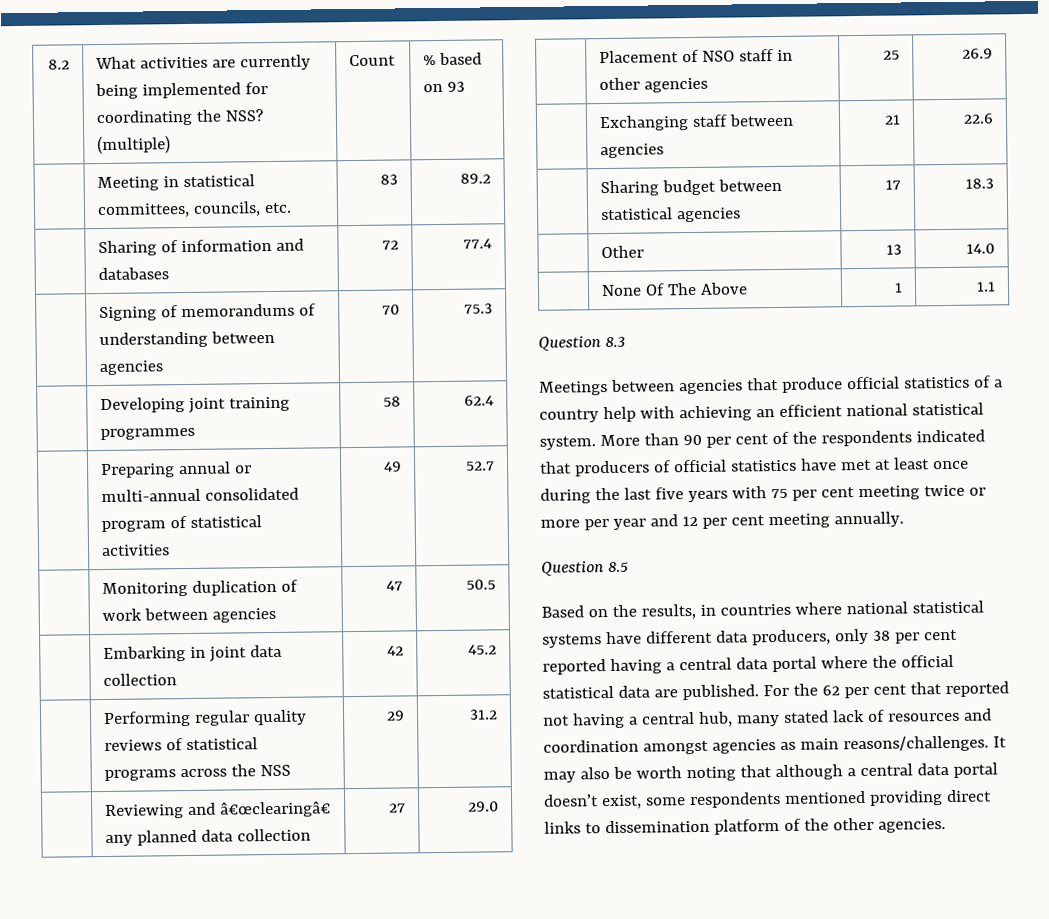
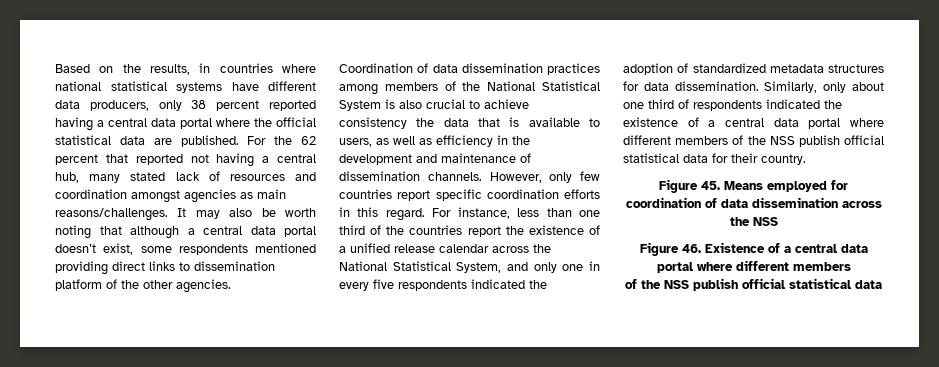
- 8.2 | What activities are currently being implemented for coordinating the NSS? (multiple) | Count | % based on 93
- | Meeting in statistical committees, councils, etc. | 83 | 89.2
- | Sharing of information and databases | 72 | 77.4
- | Signing of memorandums of understanding between agencies | 70 | 75.3
- | Developing joint training programmes | 58 | 62.4
- | Preparing annual or multi-annual consolidated program of statistical activities | 49 | 52.7
- | Monitoring duplication of work between agencies | 47 | 50.5
- | Embarking in joint data collection | 42 | 45.2
- | Performing regular quality reviews of statistical programs across the NSS | 29 | 31.2
- | Reviewing and â€œclearingâ€ any planned data collection | 27 | 29.0
- | Placement of NSO staff in other agencies | 25 | 26.9
- | Exchanging staff between agencies | 21 | 22.6
- | Sharing budget between statistical agencies | 17 | 18.3
- | Other | 13 | 14.0
- | None Of The Above | 1 | 1.1
- Question 8.3
- Meetings between agencies that produce official statistics of a country help with achieving an efficient national statistical system. More than 90 per cent of the respondents indicated that producers of official statistics have met at least once during the last five years with 75 per cent meeting twice or more per year and 12 per cent meeting annually.
- Question 8.5
- Based on the results, in countries where national statistical systems have different data producers, only 38 per cent reported having a central data portal where the official statistical data are published.
+ Based on the results, in countries where national statistical systems have different data producers, only 38 percent reported having a central data portal where the official statistical data are published.
- For the 62 per cent that reported not having a central hub, many stated lack of resources and coordination amongst agencies as main reasons/challenges.
+ For the 62 percent that reported not having a central hub, many stated lack of resources and coordination amongst agencies as main reasons/challenges.
+ Coordination of data dissemination practices among members of the National Statistical System is also crucial to achieve consistency the data that is available to users, as well as efficiency in the development and maintenance of dissemination channels. However, only few countries report specific coordination efforts in this regard. For instance, less than one third of the countries report the existence of a unified release calendar across the National Statistical System, and only one in every five respondents indicated the adoption of standardized metadata structures for data dissemination. Similarly, only about one third of respondents indicated the existence of a central data portal where different members of the NSS publish official statistical data for their country.
+ Figure 45. Means employed for coordination of data dissemination across the NSS
+ Figure 46. Existence of a central data portal where different members
+ of the NSS publish official statistical data

